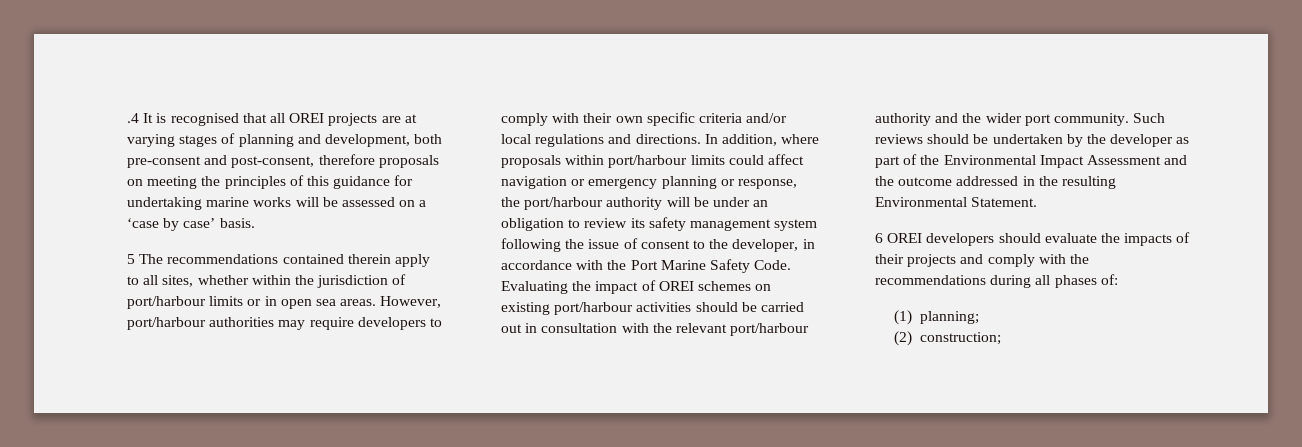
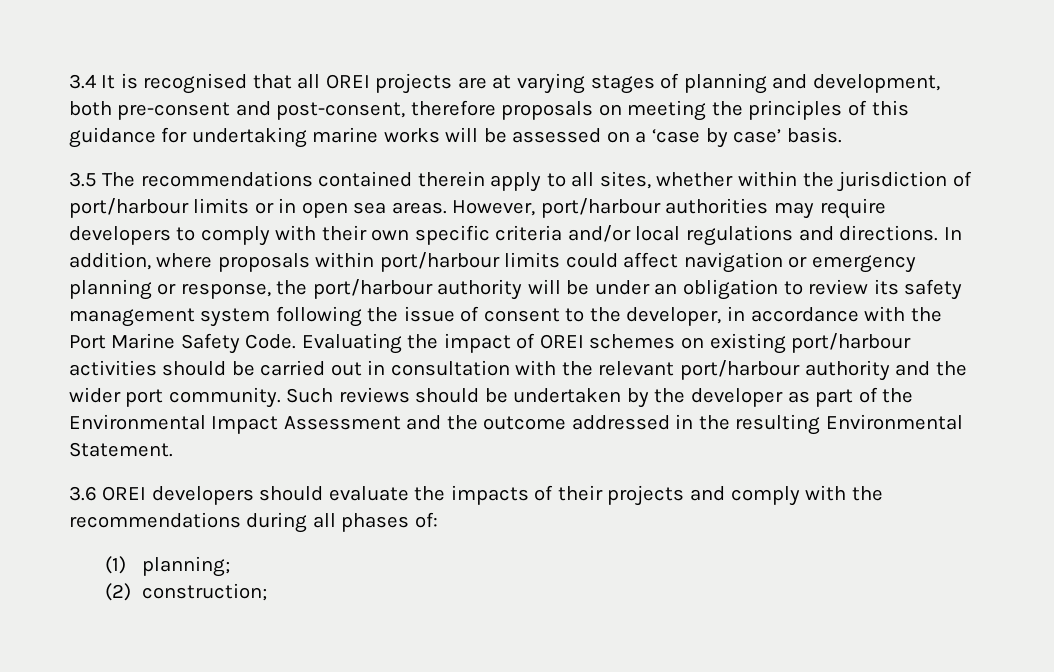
- .4 It is recognised that all OREI projects are at varying stages of planning and development, both pre-consent and post-consent, therefore proposals on meeting the principles of this guidance for undertaking marine works will be assessed on a ‘case by case’ basis.
+ 3.4 It is recognised that all OREI projects are at varying stages of planning and development, both pre-consent and post-consent, therefore proposals on meeting the principles of this guidance for undertaking marine works will be assessed on a ‘case by case’ basis.
- 5 The recommendations contained therein apply to all sites, whether within the jurisdiction of port/harbour limits or in open sea areas.
+ 3.5 The recommendations contained therein apply to all sites, whether within the jurisdiction of port/harbour limits or in open sea areas.
- 6 OREI developers should evaluate the impacts of their projects and comply with the recommendations during all phases of:
+ 3.6 OREI developers should evaluate the impacts of their projects and comply with the recommendations during all phases of:

